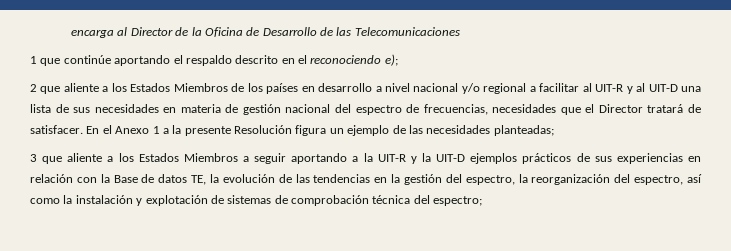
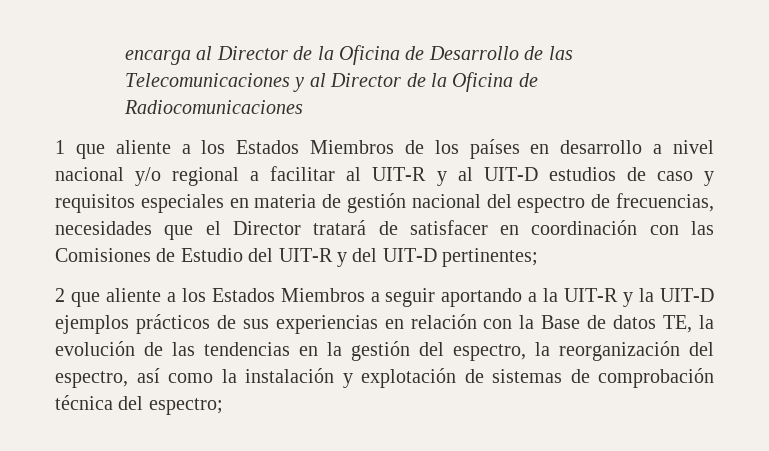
- encarga al Director de la Oficina de Desarrollo de las Telecomunicaciones
- 1 que continúe aportando el respaldo descrito en el reconociendo e);
- 2 que aliente a los Estados Miembros de los países en desarrollo a nivel nacional y/o regional a facilitar al UIT-R y al UIT-D una lista de sus necesidades en materia de gestión nacional del espectro de frecuencias, necesidades que el Director tratará de satisfacer. En el Anexo 1 a la presente Resolución figura un ejemplo de las necesidades planteadas;
- 3 que aliente a los Estados Miembros a seguir aportando a la UIT-R y la UIT-D ejemplos prácticos de sus experiencias en relación con la Base de datos TE, la evolución de las tendencias en la gestión del espectro, la reorganización del espectro, así como la instalación y explotación de sistemas de comprobación técnica del espectro;
+ encarga al Director de la Oficina de Desarrollo de las Telecomunicaciones y al Director de la Oficina de Radiocomunicaciones
+ 1 que aliente a los Estados Miembros de los países en desarrollo a nivel nacional y/o regional a facilitar al UIT-R y al UIT-D estudios de caso y requisitos especiales en materia de gestión nacional del espectro de frecuencias, necesidades que el Director tratará de satisfacer en coordinación con las Comisiones de Estudio del UIT-R y del UIT-D pertinentes;
+ 2 que aliente a los Estados Miembros a seguir aportando a la UIT-R y la UIT-D ejemplos prácticos de sus experiencias en relación con la Base de datos TE, la evolución de las tendencias en la gestión del espectro, la reorganización del espectro, así como la instalación y explotación de sistemas de comprobación técnica del espectro;

